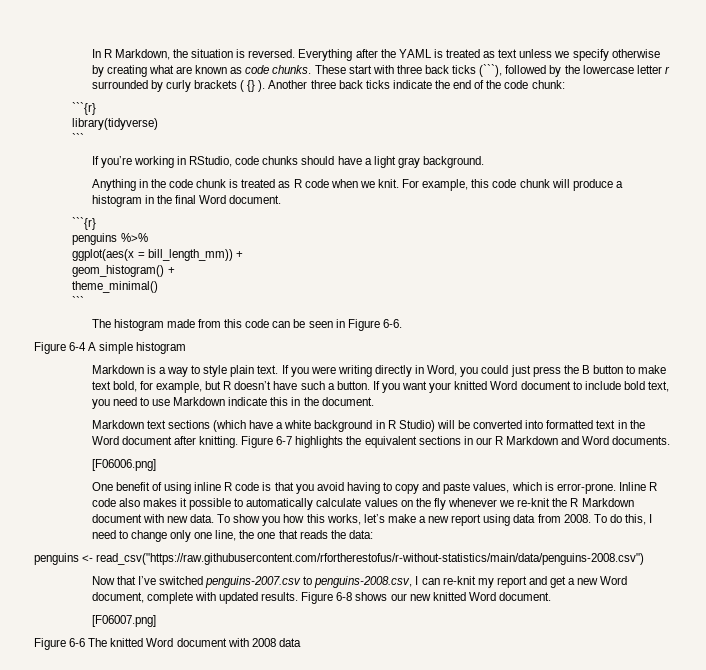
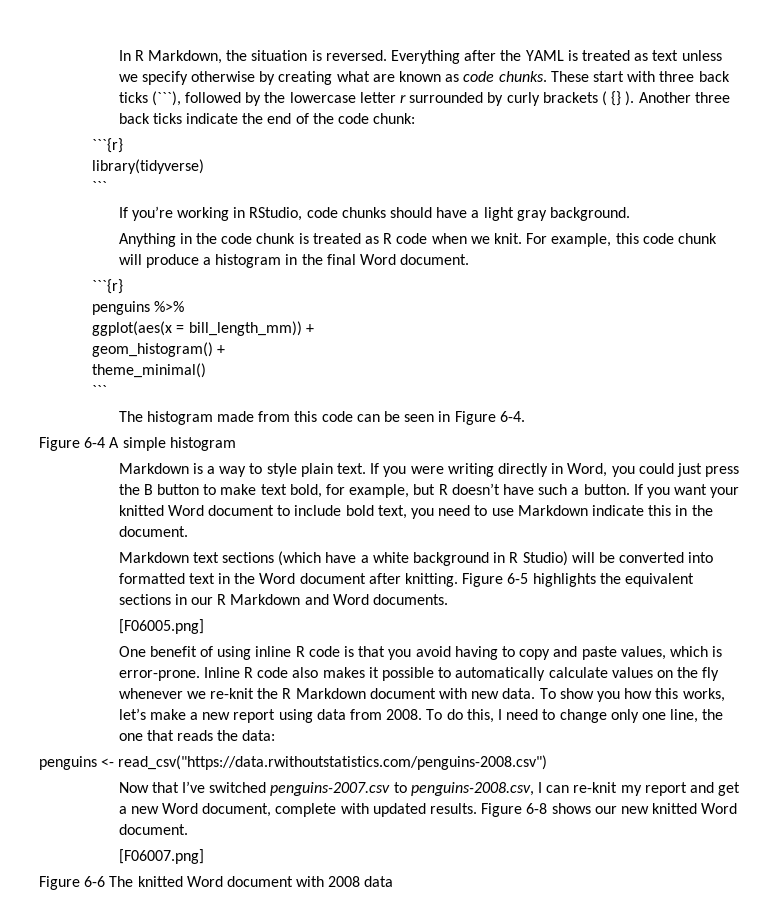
- The histogram made from this code can be seen in Figure 6-6.
+ The histogram made from this code can be seen in Figure 6-4.
- Figure 6-7 highlights the equivalent sections in our R Markdown and Word documents.
+ Figure 6-5 highlights the equivalent sections in our R Markdown and Word documents.
- [F06006.png]
+ [F06005.png]
- penguins <- read_csv("https://raw.githubusercontent.com/rfortherestofus/r-without-statistics/main/data/penguins-2008.csv")
+ penguins <- read_csv("https://data.rwithoutstatistics.com/penguins-2008.csv")

